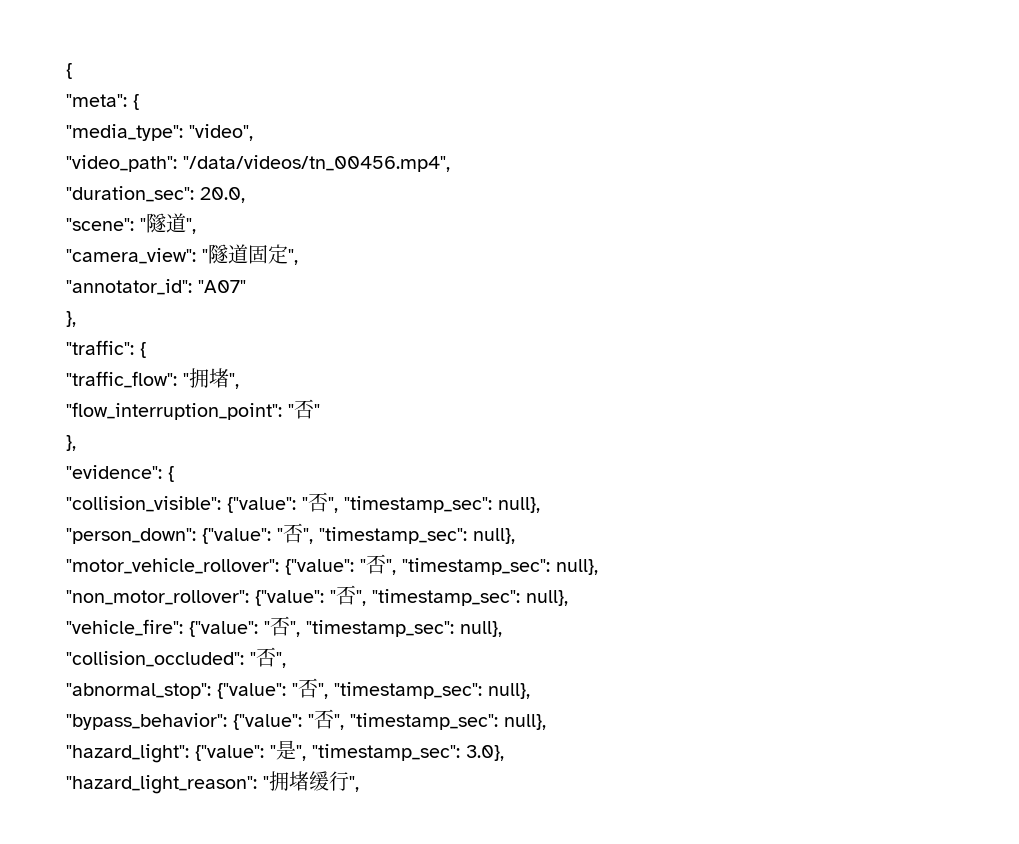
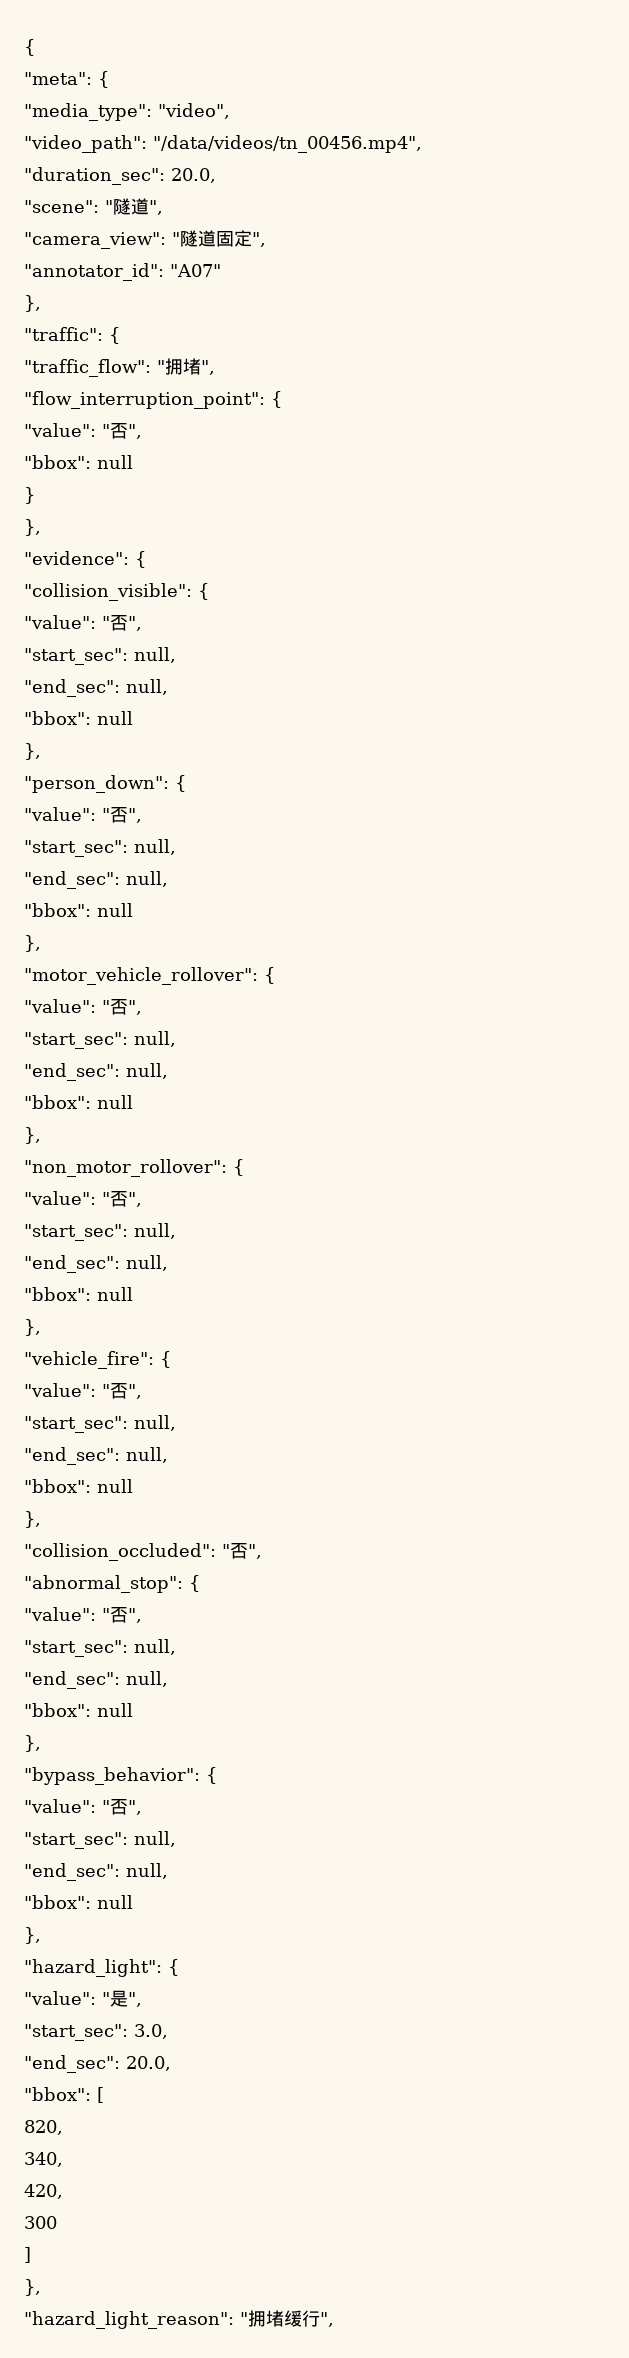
- "flow_interruption_point": "否"
+ "flow_interruption_point": {
+ "value": "否",
+ "bbox": null
+ }
- "collision_visible": {"value": "否", "timestamp_sec": null},
+ "collision_visible": {
+ "value": "否",
+ "start_sec": null,
+ "end_sec": null,
+ "bbox": null
+ },
- "person_down": {"value": "否", "timestamp_sec": null},
+ "person_down": {
+ "value": "否",
+ "start_sec": null,
+ "end_sec": null,
+ "bbox": null
+ },
- "motor_vehicle_rollover": {"value": "否", "timestamp_sec": null},
+ "motor_vehicle_rollover": {
+ "value": "否",
+ "start_sec": null,
+ "end_sec": null,
+ "bbox": null
+ },
- "non_motor_rollover": {"value": "否", "timestamp_sec": null},
+ "non_motor_rollover": {
+ "value": "否",
+ "start_sec": null,
+ "end_sec": null,
+ "bbox": null
+ },
- "vehicle_fire": {"value": "否", "timestamp_sec": null},
+ "vehicle_fire": {
+ "value": "否",
+ "start_sec": null,
+ "end_sec": null,
+ "bbox": null
+ },
- "abnormal_stop": {"value": "否", "timestamp_sec": null},
+ "abnormal_stop": {
+ "value": "否",
+ "start_sec": null,
+ "end_sec": null,
+ "bbox": null
+ },
- "bypass_behavior": {"value": "否", "timestamp_sec": null},
+ "bypass_behavior": {
+ "value": "否",
+ "start_sec": null,
+ "end_sec": null,
+ "bbox": null
+ },
- "hazard_light": {"value": "是", "timestamp_sec": 3.0},
+ "hazard_light": {
+ "value": "是",
+ "start_sec": 3.0,
+ "end_sec": 20.0,
+ "bbox": [
+ 820,
+ 340,
+ 420,
+ 300
+ ]
+ },

